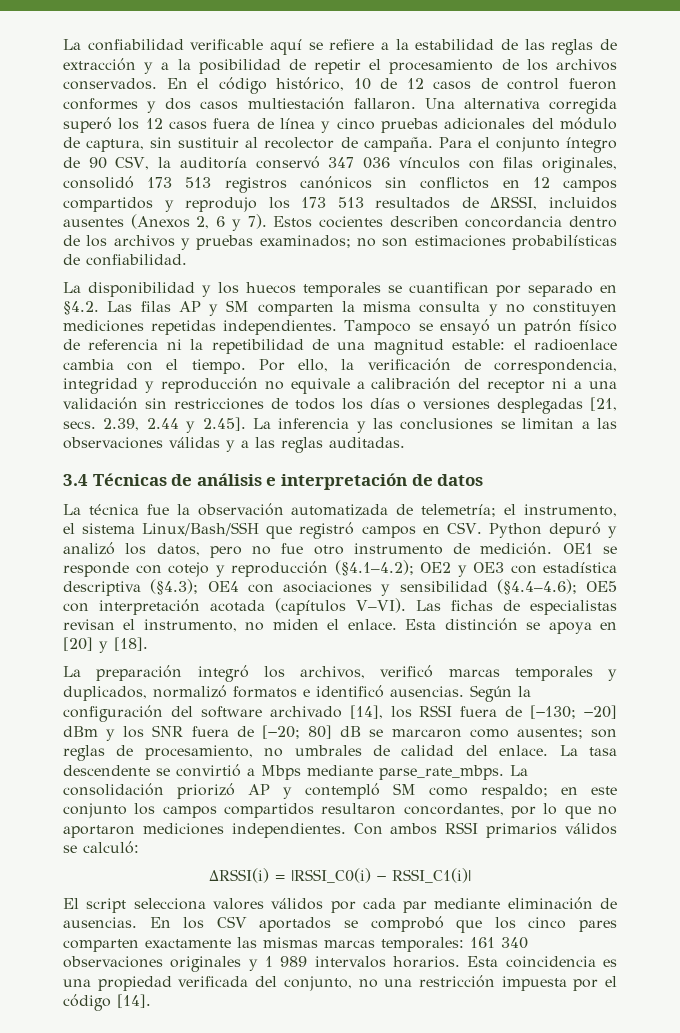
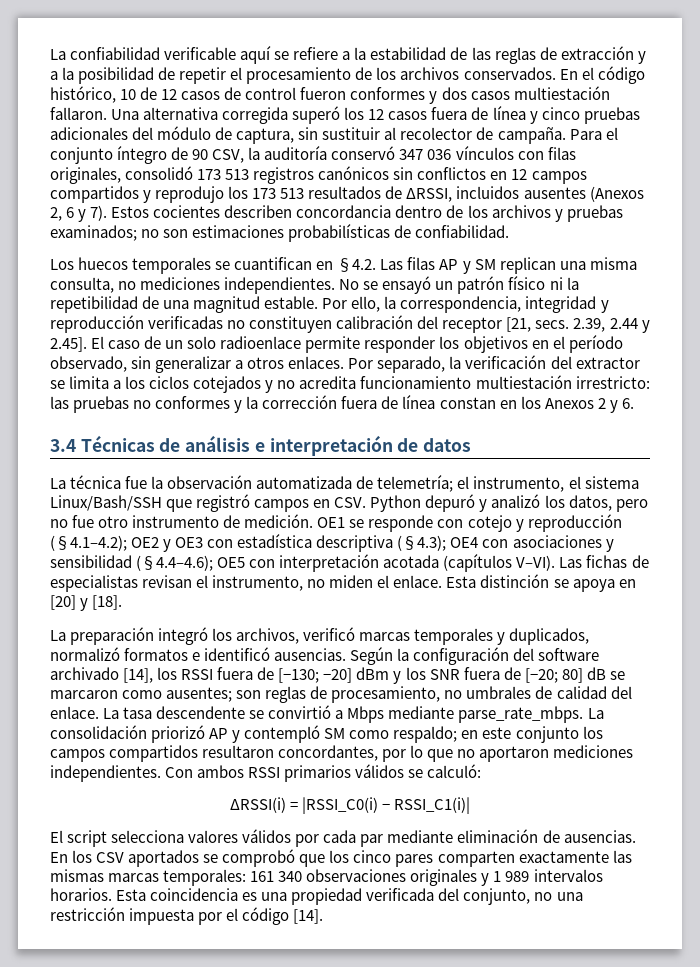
- La disponibilidad y los huecos temporales se cuantifican por separado en §4.2. Las filas AP y SM comparten la misma consulta y no constituyen mediciones repetidas independientes. Tampoco se ensayó un patrón físico de referencia ni la repetibilidad de una magnitud estable: el radioenlace cambia con el tiempo.
+ Los huecos temporales se cuantifican en §4.2. Las filas AP y SM replican una misma consulta, no mediciones independientes. No se ensayó un patrón físico ni la repetibilidad de una magnitud estable.
- Por ello, la verificación de correspondencia, integridad y reproducción no equivale a calibración del receptor ni a una validación sin restricciones de todos los días o versiones desplegadas [21, secs.
+ Por ello, la correspondencia, integridad y reproducción verificadas no constituyen calibración del receptor [21, secs.
- 2.39, 2.44 y 2.45]. La inferencia y las conclusiones se limitan a las observaciones válidas y a las reglas auditadas.
+ 2.39, 2.44 y 2.45]. El caso de un solo radioenlace permite responder los objetivos en el período observado, sin generalizar a otros enlaces. Por separado, la verificación del extractor se limita a los ciclos cotejados y no acredita funcionamiento multiestación irrestricto: las pruebas no conformes y la corrección fuera de línea constan en los Anexos 2 y 6.

